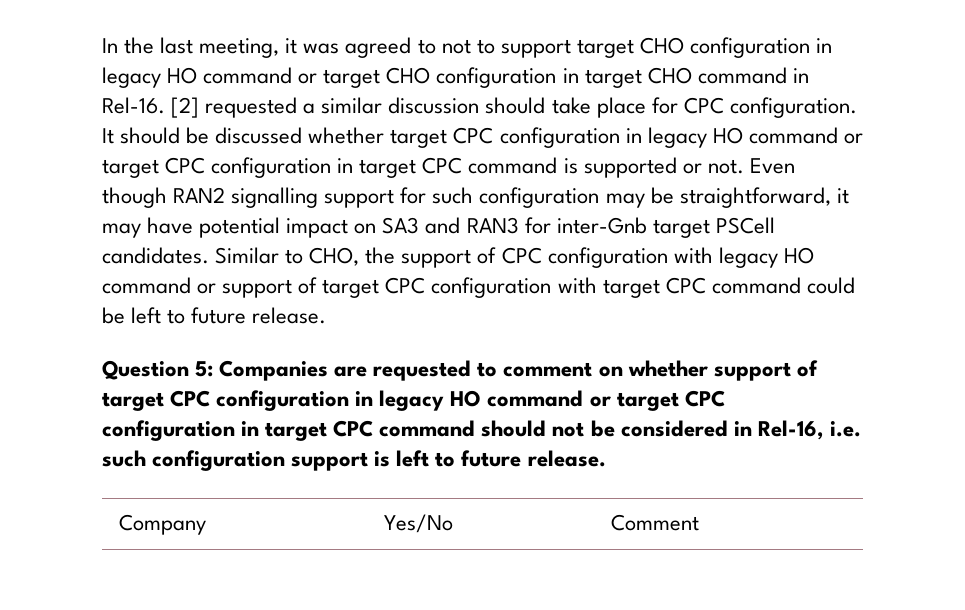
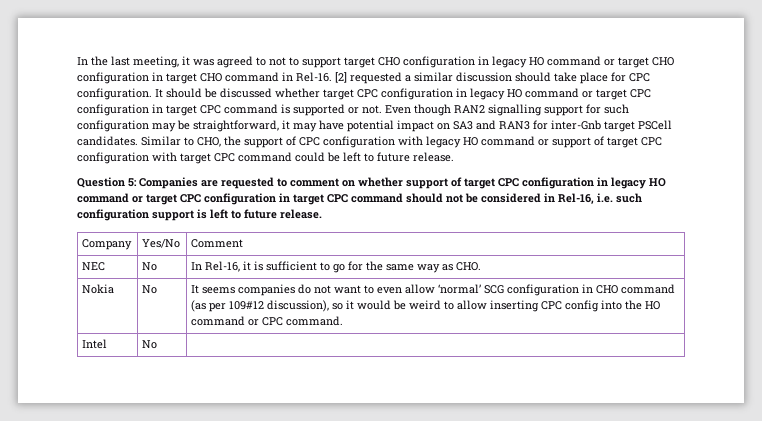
+ NEC | No | In Rel-16, it is sufficient to go for the same way as CHO.
+ Nokia | No | It seems companies do not want to even allow ‘normal’ SCG configuration in CHO command (as per 109#12 discussion), so it would be weird to allow inserting CPC config into the HO command or CPC command.
+ Intel | No |

